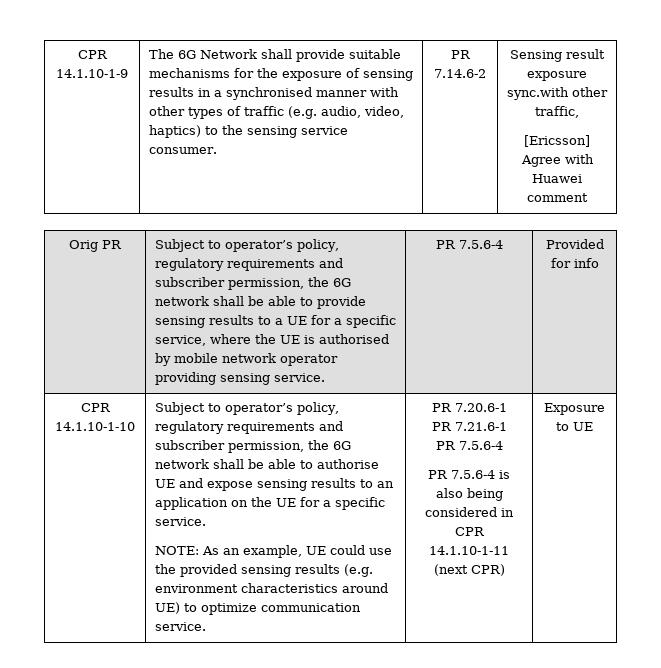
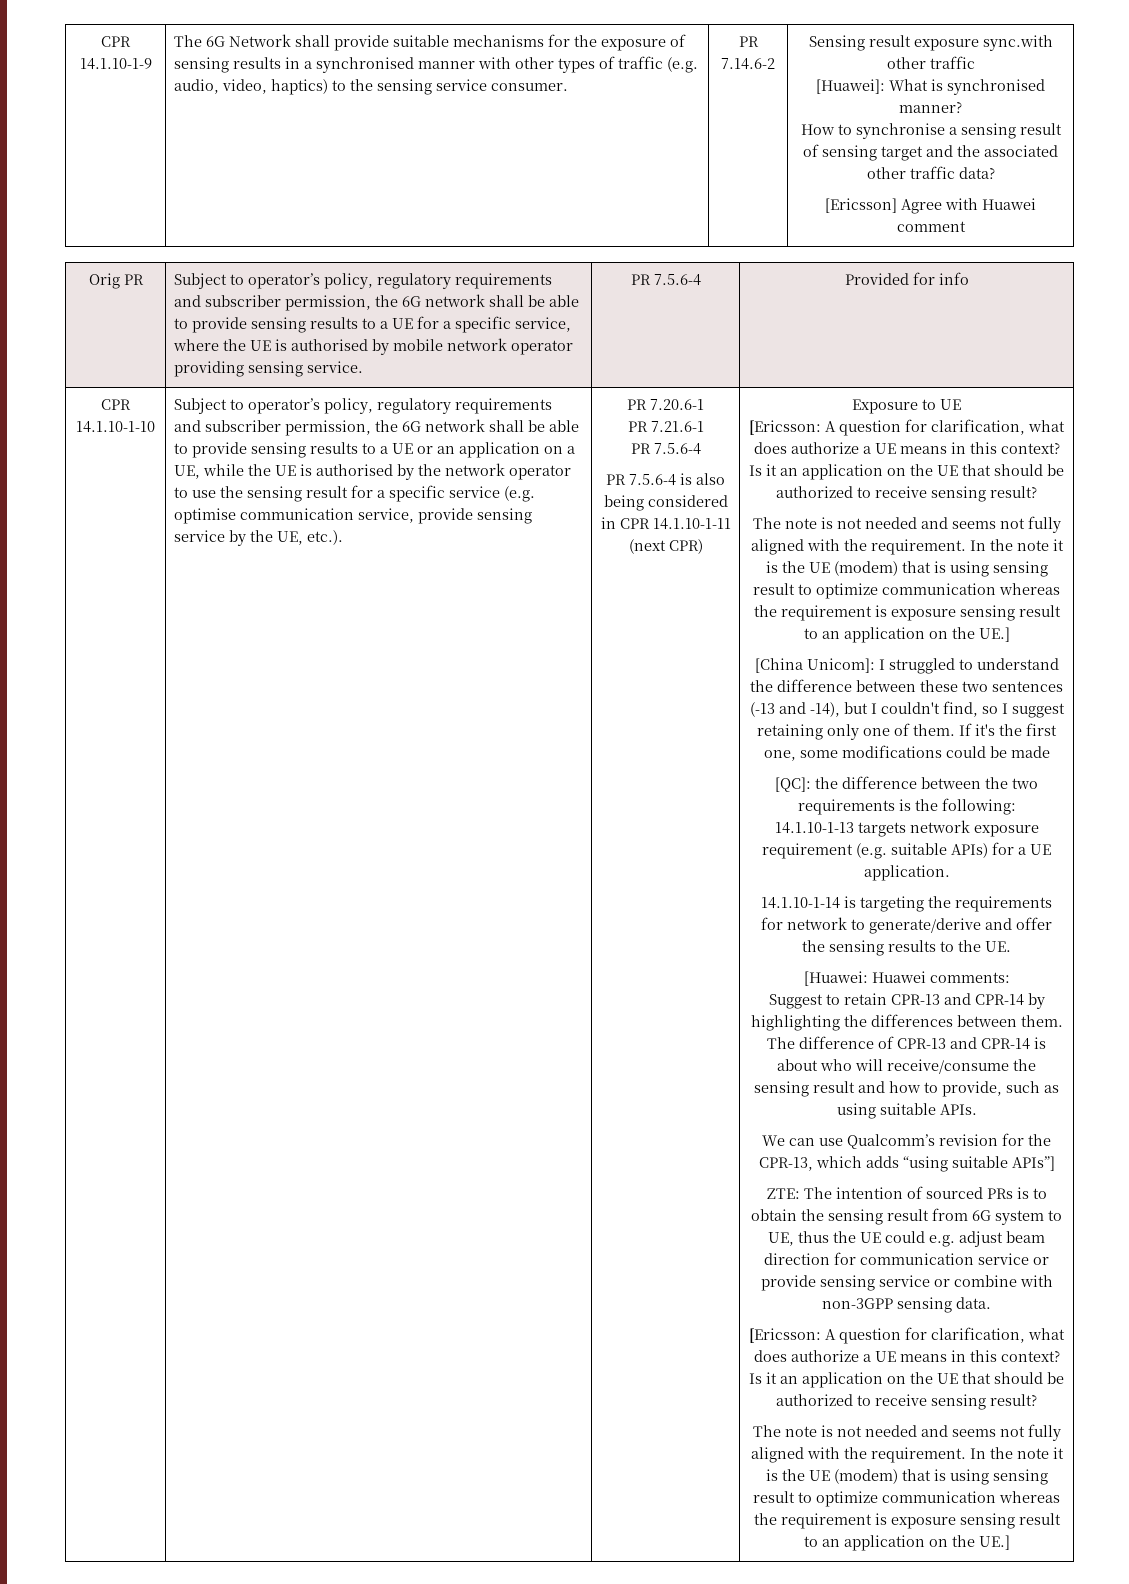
- Sensing result exposure sync.with other traffic,
+ Sensing result exposure sync.with other traffic
+ [Huawei]: What is synchronised manner?
+ How to synchronise a sensing result of sensing target and the associated other traffic data?
- Subject to operator’s policy, regulatory requirements and subscriber permission, the 6G network shall be able to authorise UE and expose sensing results to an application on the UE for a specific service.
- NOTE: As an example, UE could use the provided sensing results (e.g. environment characteristics around UE) to optimize communication service.
+ Subject to operator’s policy, regulatory requirements and subscriber permission, the 6G network shall be able to provide sensing results to a UE or an application on a UE, while the UE is authorised by the network operator to use the sensing result for a specific service (e.g. optimise communication service, provide sensing service by the UE, etc.).
  Exposure to UE
+ [Ericsson: A question for clarification, what does authorize a UE means in this context? Is it an application on the UE that should be authorized to receive sensing result?
+ The note is not needed and seems not fully aligned with the requirement. In the note it is the UE (modem) that is using sensing result to optimize communication whereas the requirement is exposure sensing result to an application on the UE.]
+ [China Unicom]: I struggled to understand the difference between these two sentences (-13 and -14), but I couldn't find, so I suggest retaining only one of them. If it's the first one, some modifications could be made
+ [QC]: the difference between the two requirements is the following:
+ 14.1.10-1-13 targets network exposure requirement (e.g. suitable APIs) for a UE application.
+ 14.1.10-1-14 is targeting the requirements for network to generate/derive and offer the sensing results to the UE.
+ [Huawei: Huawei comments:
+ Suggest to retain CPR-13 and CPR-14 by highlighting the differences between them. The difference of CPR-13 and CPR-14 is about who will receive/consume the sensing result and how to provide, such as using suitable APIs.
+ We can use Qualcomm’s revision for the CPR-13, which adds “using suitable APIs”]
+ ZTE: The intention of sourced PRs is to obtain the sensing result from 6G system to UE, thus the UE could e.g. adjust beam direction for communication service or provide sensing service or combine with non-3GPP sensing data.
+ [Ericsson: A question for clarification, what does authorize a UE means in this context? Is it an application on the UE that should be authorized to receive sensing result?
+ The note is not needed and seems not fully aligned with the requirement. In the note it is the UE (modem) that is using sensing result to optimize communication whereas the requirement is exposure sensing result to an application on the UE.]

